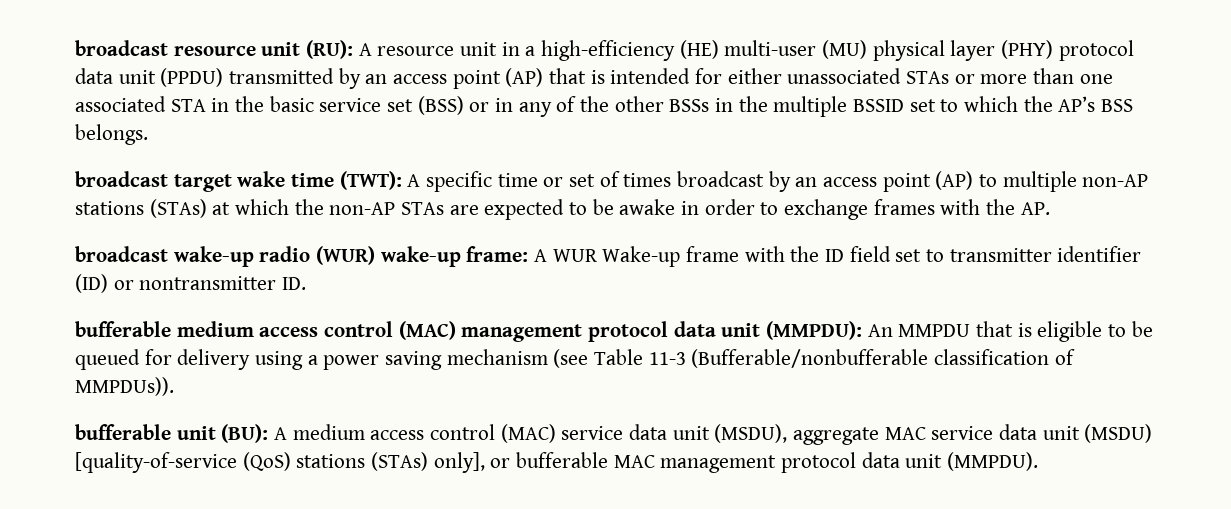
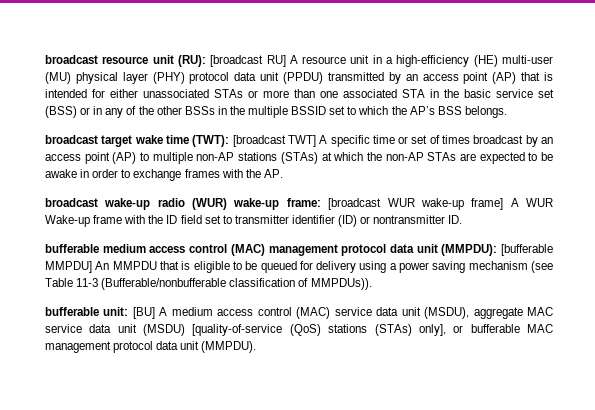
- A resource unit in a high-efficiency (HE) multi-user (MU) physical layer (PHY) protocol data unit (PPDU) transmitted by an access point (AP) that is intended for either unassociated STAs or more than one associated STA in the basic service set (BSS) or in any of the other BSSs in the multiple BSSID set to which the AP’s BSS belongs.
+ [broadcast RU] A resource unit in a high-efficiency (HE) multi-user (MU) physical layer (PHY) protocol data unit (PPDU) transmitted by an access point (AP) that is intended for either unassociated STAs or more than one associated STA in the basic service set (BSS) or in any of the other BSSs in the multiple BSSID set to which the AP’s BSS belongs.
- broadcast target wake time (TWT): A specific time or set of times broadcast by an access point (AP) to multiple non-AP stations (STAs) at which the non-AP STAs are expected to be awake in order to exchange frames with the AP.
+ broadcast target wake time (TWT): [broadcast TWT] A specific time or set of times broadcast by an access point (AP) to multiple non-AP stations (STAs) at which the non-AP STAs are expected to be awake in order to exchange frames with the AP.
- broadcast wake-up radio (WUR) wake-up frame: A WUR Wake-up frame with the ID field set to transmitter identifier (ID) or nontransmitter ID.
+ broadcast wake-up radio (WUR) wake-up frame: [broadcast WUR wake-up frame] A WUR Wake-up frame with the ID field set to transmitter identifier (ID) or nontransmitter ID.
- bufferable medium access control (MAC) management protocol data unit (MMPDU): An MMPDU that is eligible to be queued for delivery using a power saving mechanism (see Table 11-3 (Bufferable/nonbufferable classification of MMPDUs)).
+ bufferable medium access control (MAC) management protocol data unit (MMPDU): [bufferable MMPDU] An MMPDU that is eligible to be queued for delivery using a power saving mechanism (see Table 11-3 (Bufferable/nonbufferable classification of MMPDUs)).
- bufferable unit (BU): A medium access control (MAC) service data unit (MSDU), aggregate MAC service data unit (MSDU) [quality-of-service (QoS) stations (STAs) only], or bufferable MAC management protocol data unit (MMPDU).
+ bufferable unit: [BU] A medium access control (MAC) service data unit (MSDU), aggregate MAC service data unit (MSDU) [quality-of-service (QoS) stations (STAs) only], or bufferable MAC management protocol data unit (MMPDU).

